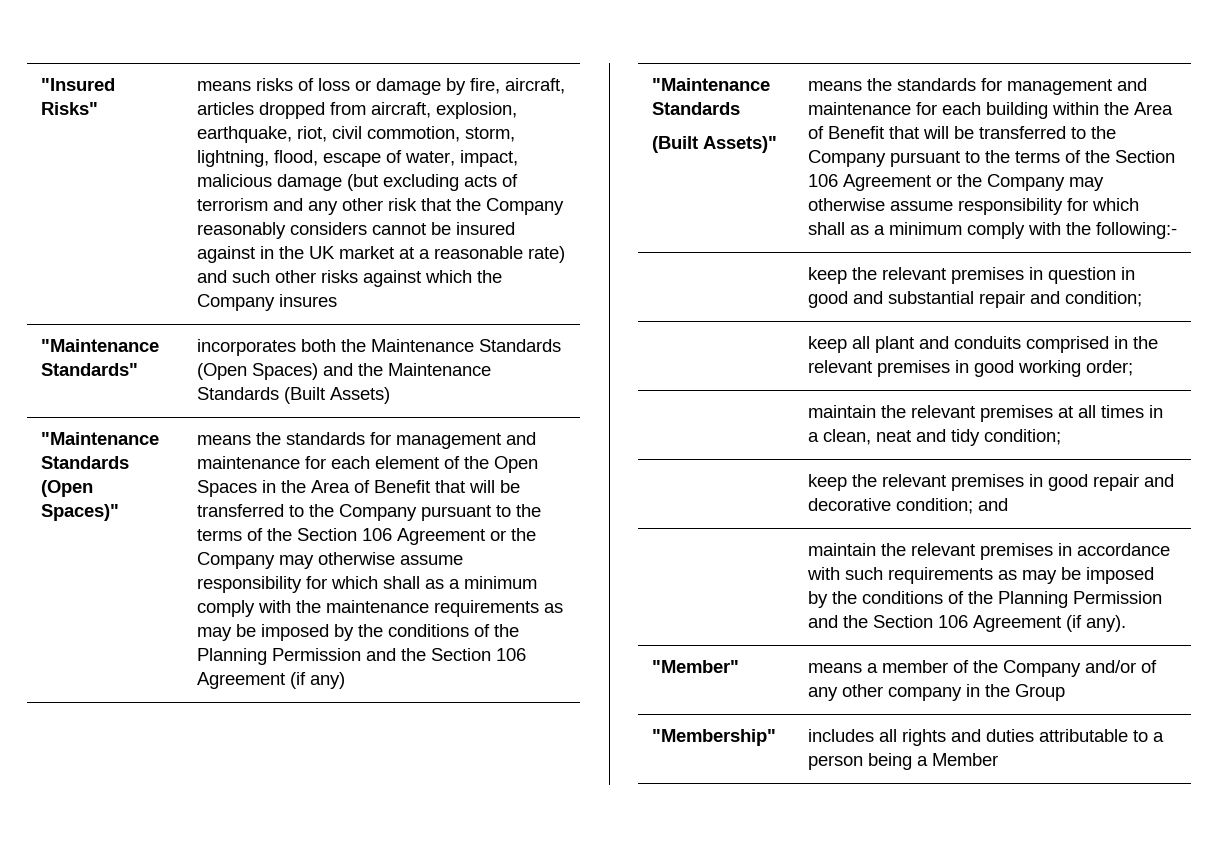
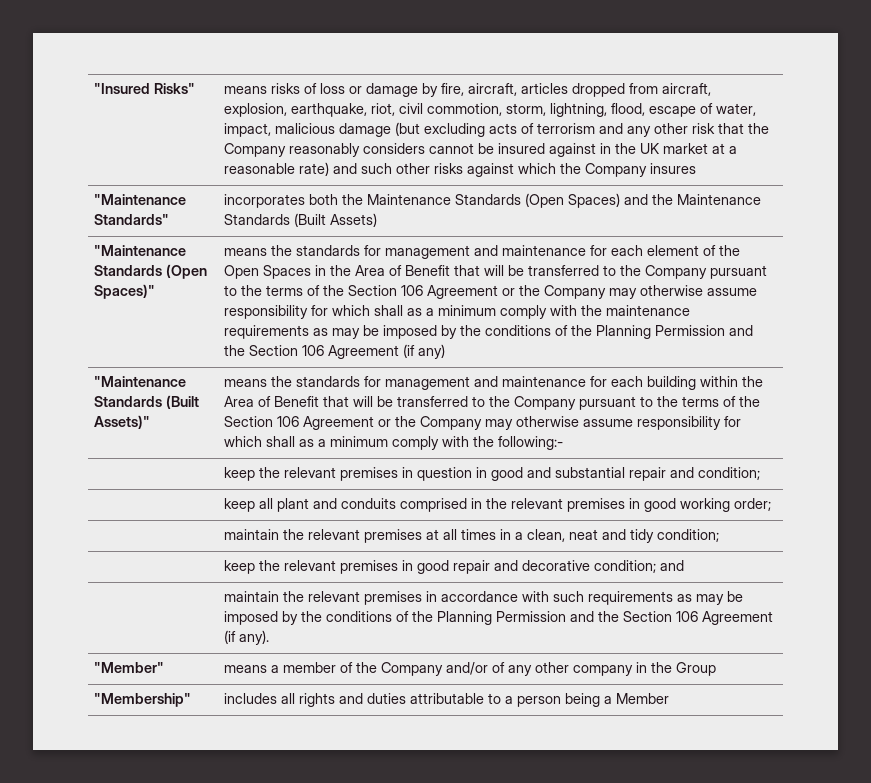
  means the standards for management and maintenance for each element of the Open Spaces in the Area of Benefit that will be transferred to the Company pursuant to the terms of the Section 106 Agreement or the Company may otherwise assume responsibility for which shall as a minimum comply with the maintenance requirements as may be imposed by the conditions of the Planning Permission and the Section 106 Agreement (if any)
- "Maintenance Standards
- (Built Assets)"
+ "Maintenance Standards (Built Assets)"

